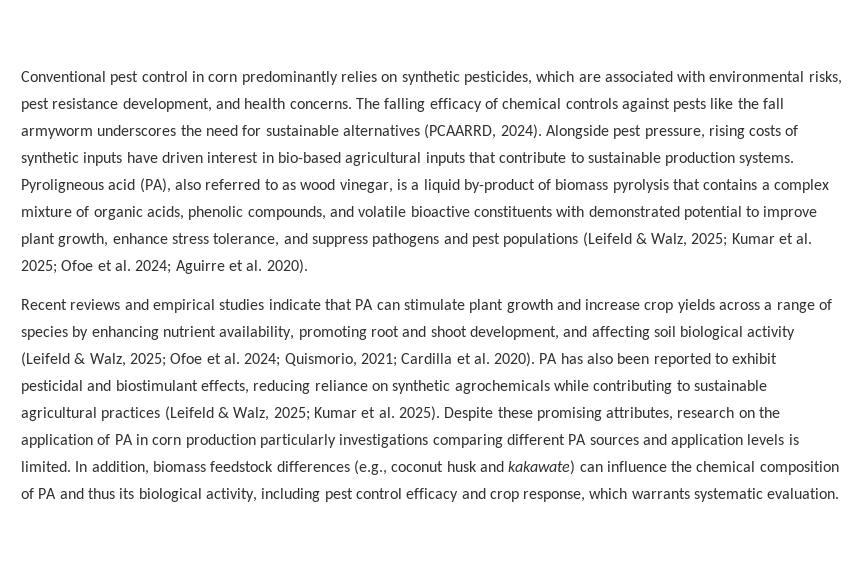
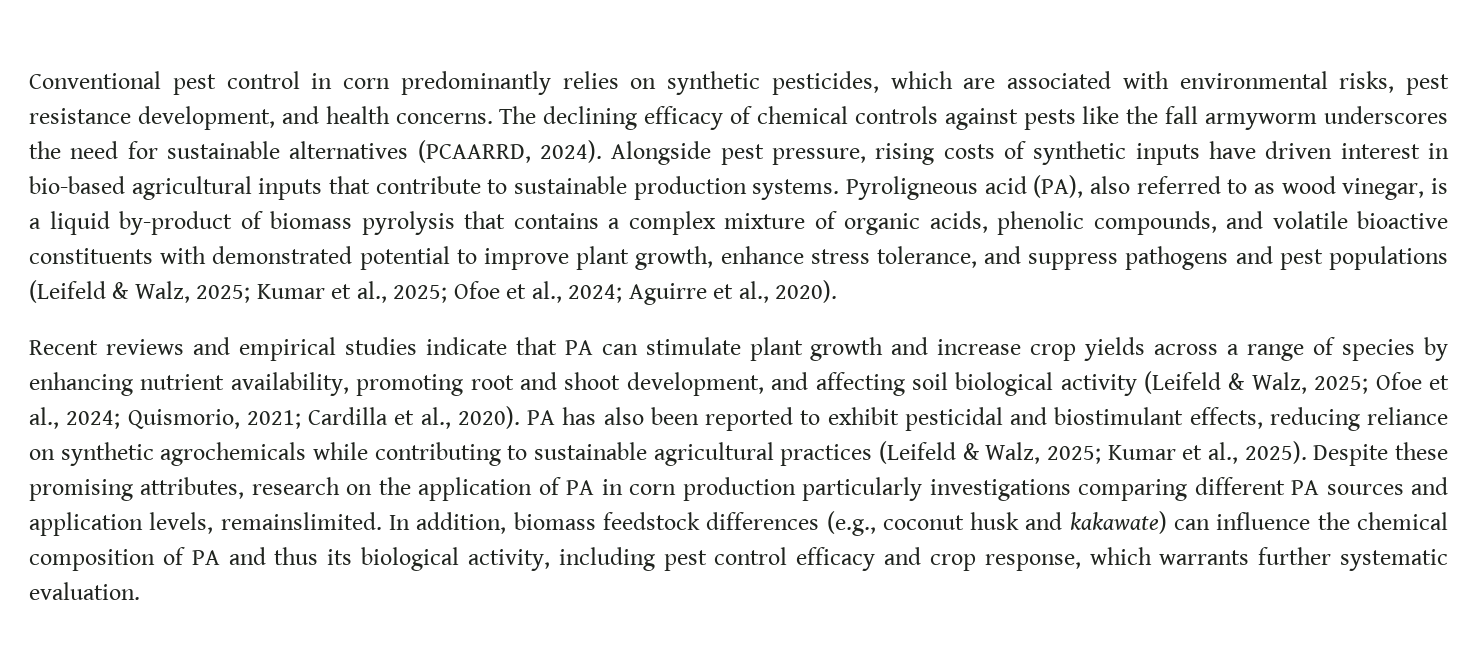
- The falling efficacy of chemical controls against pests like the fall armyworm underscores the need for sustainable alternatives (PCAARRD, 2024).
+ The declining efficacy of chemical controls against pests like the fall armyworm underscores the need for sustainable alternatives (PCAARRD, 2024).
- Pyroligneous acid (PA), also referred to as wood vinegar, is a liquid by-product of biomass pyrolysis that contains a complex mixture of organic acids, phenolic compounds, and volatile bioactive constituents with demonstrated potential to improve plant growth, enhance stress tolerance, and suppress pathogens and pest populations (Leifeld & Walz, 2025; Kumar et al. 2025; Ofoe et al. 2024; Aguirre et al. 2020).
+ Pyroligneous acid (PA), also referred to as wood vinegar, is a liquid by-product of biomass pyrolysis that contains a complex mixture of organic acids, phenolic compounds, and volatile bioactive constituents with demonstrated potential to improve plant growth, enhance stress tolerance, and suppress pathogens and pest populations (Leifeld & Walz, 2025; Kumar et al., 2025; Ofoe et al., 2024; Aguirre et al., 2020).
- Recent reviews and empirical studies indicate that PA can stimulate plant growth and increase crop yields across a range of species by enhancing nutrient availability, promoting root and shoot development, and affecting soil biological activity (Leifeld & Walz, 2025; Ofoe et al. 2024; Quismorio, 2021; Cardilla et al. 2020).
+ Recent reviews and empirical studies indicate that PA can stimulate plant growth and increase crop yields across a range of species by enhancing nutrient availability, promoting root and shoot development, and affecting soil biological activity (Leifeld & Walz, 2025; Ofoe et al., 2024; Quismorio, 2021; Cardilla et al., 2020).
- PA has also been reported to exhibit pesticidal and biostimulant effects, reducing reliance on synthetic agrochemicals while contributing to sustainable agricultural practices (Leifeld & Walz, 2025; Kumar et al. 2025).
+ PA has also been reported to exhibit pesticidal and biostimulant effects, reducing reliance on synthetic agrochemicals while contributing to sustainable agricultural practices (Leifeld & Walz, 2025; Kumar et al., 2025).
- Despite these promising attributes, research on the application of PA in corn production particularly investigations comparing different PA sources and application levels is limited.
+ Despite these promising attributes, research on the application of PA in corn production particularly investigations comparing different PA sources and application levels, remainslimited.
- In addition, biomass feedstock differences (e.g., coconut husk and kakawate) can influence the chemical composition of PA and thus its biological activity, including pest control efficacy and crop response, which warrants systematic evaluation.
+ In addition, biomass feedstock differences (e.g., coconut husk and kakawate) can influence the chemical composition of PA and thus its biological activity, including pest control efficacy and crop response, which warrants further systematic evaluation.

